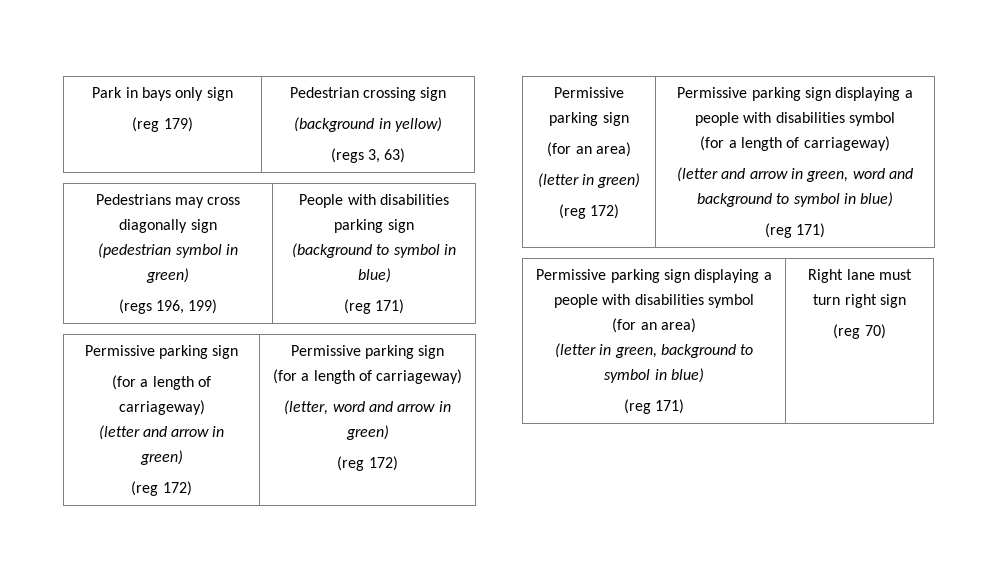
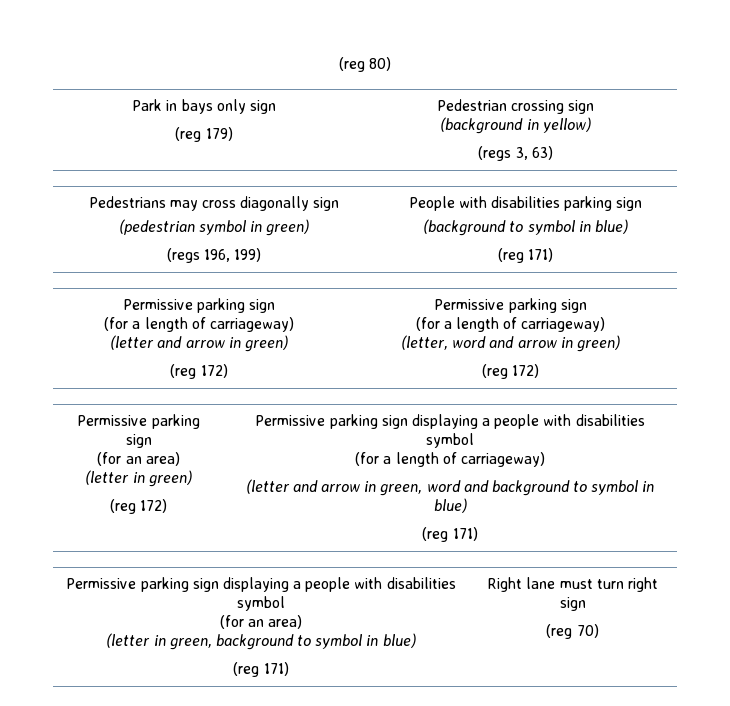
+ (reg 80)

